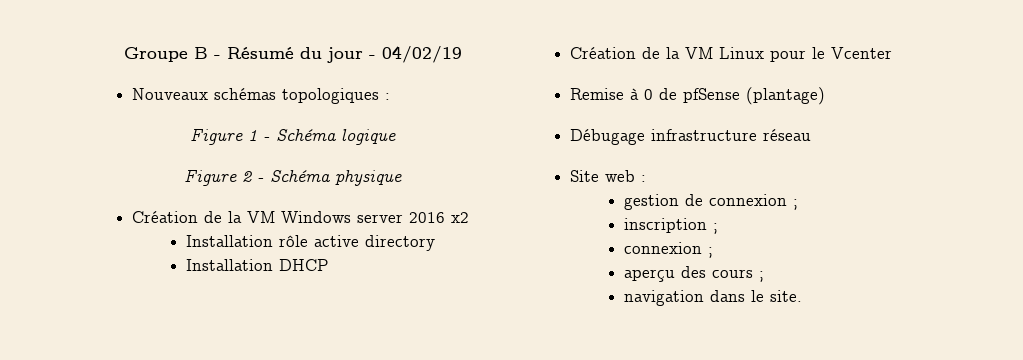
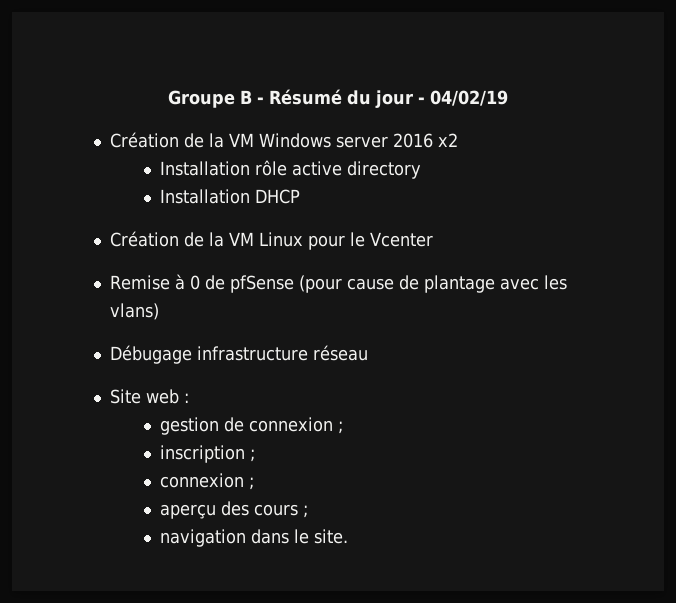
- Nouveaux schémas topologiques :
- Figure 1 - Schéma logique
- Figure 2 - Schéma physique
- Remise à 0 de pfSense (plantage)
+ Remise à 0 de pfSense (pour cause de plantage avec les vlans)

